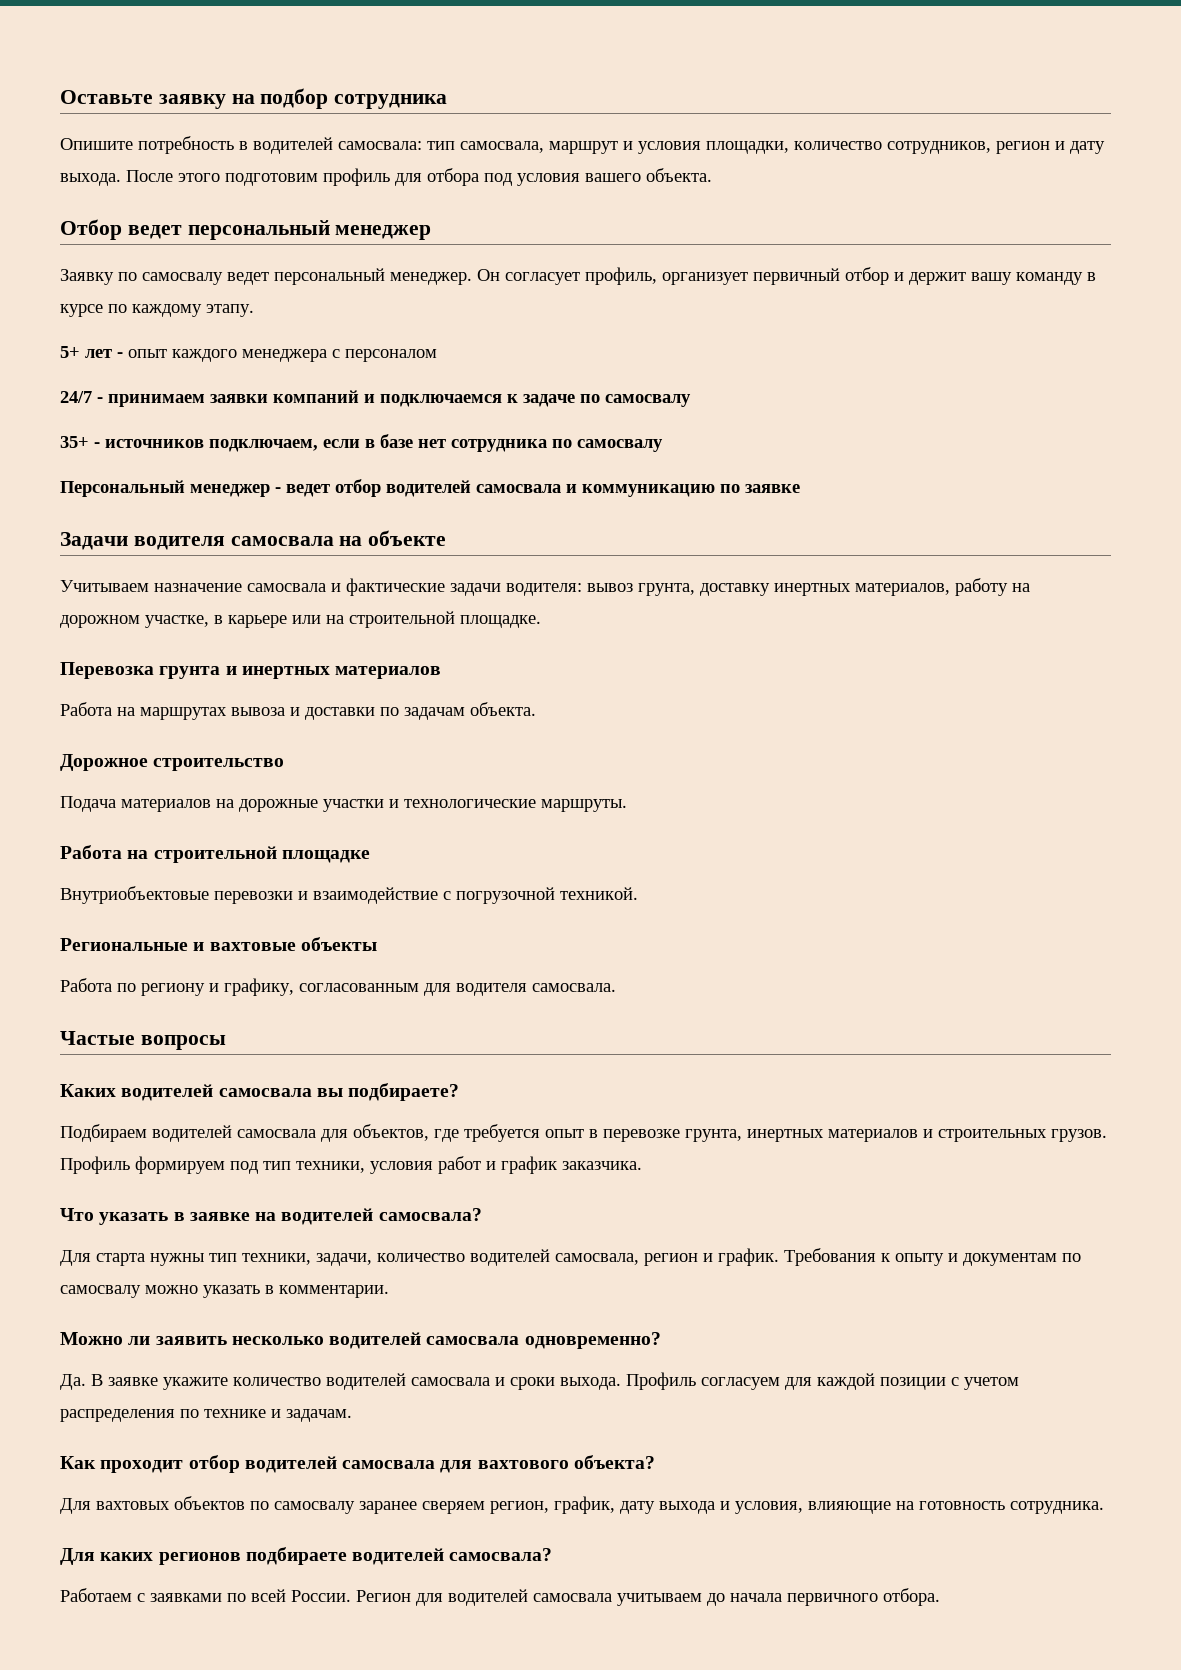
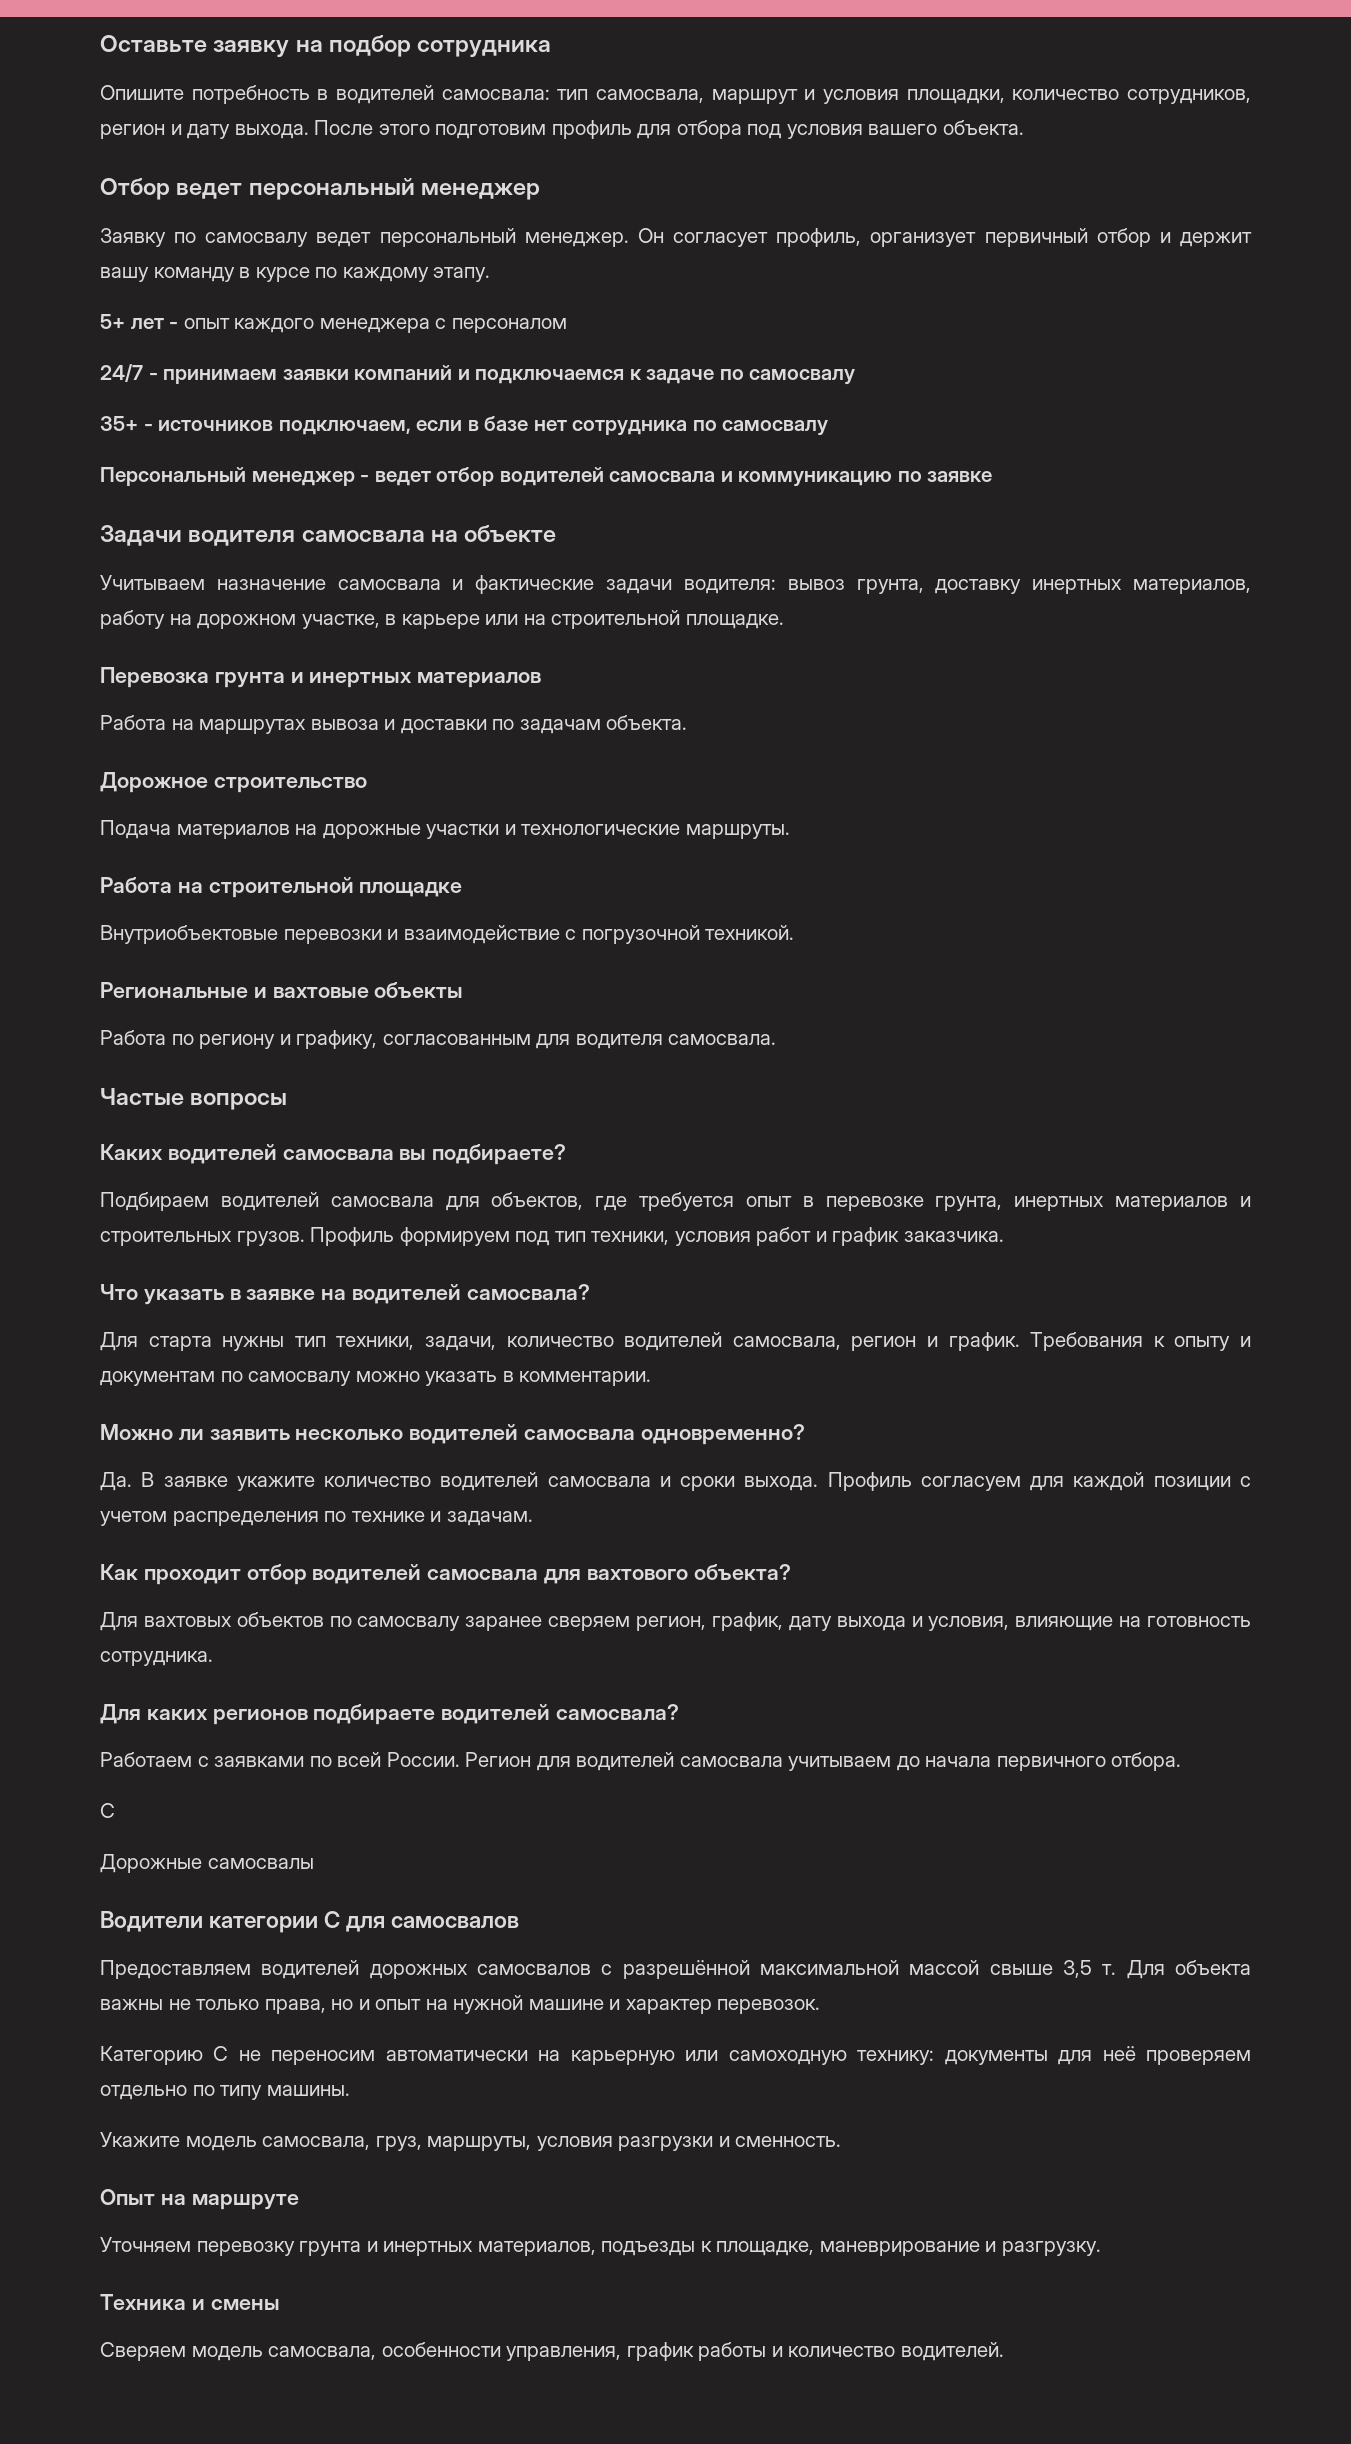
  Регион для водителей самосвала учитываем до начала первичного отбора.
+ C
+ Дорожные самосвалы
+ Водители категории C для самосвалов
+ Предоставляем водителей дорожных самосвалов с разрешённой максимальной массой свыше 3,5 т. Для объекта важны не только права, но и опыт на нужной машине и характер перевозок.
+ Категорию C не переносим автоматически на карьерную или самоходную технику: документы для неё проверяем отдельно по типу машины.
+ Укажите модель самосвала, груз, маршруты, условия разгрузки и сменность.
+ Опыт на маршруте
+ Уточняем перевозку грунта и инертных материалов, подъезды к площадке, маневрирование и разгрузку.
+ Техника и смены
+ Сверяем модель самосвала, особенности управления, график работы и количество водителей.

